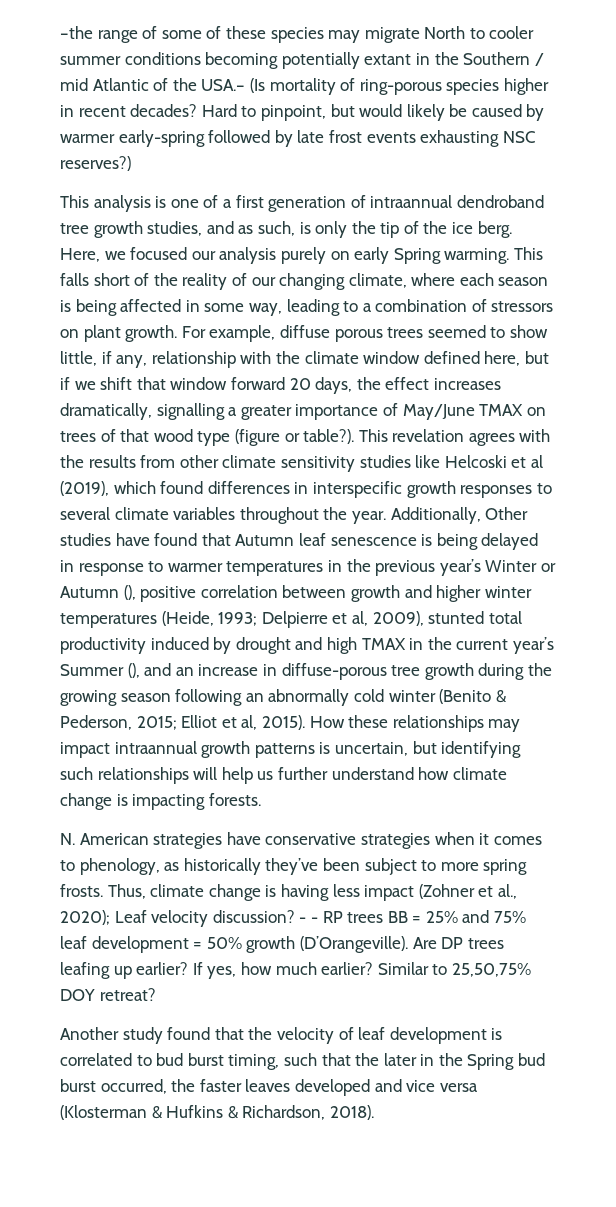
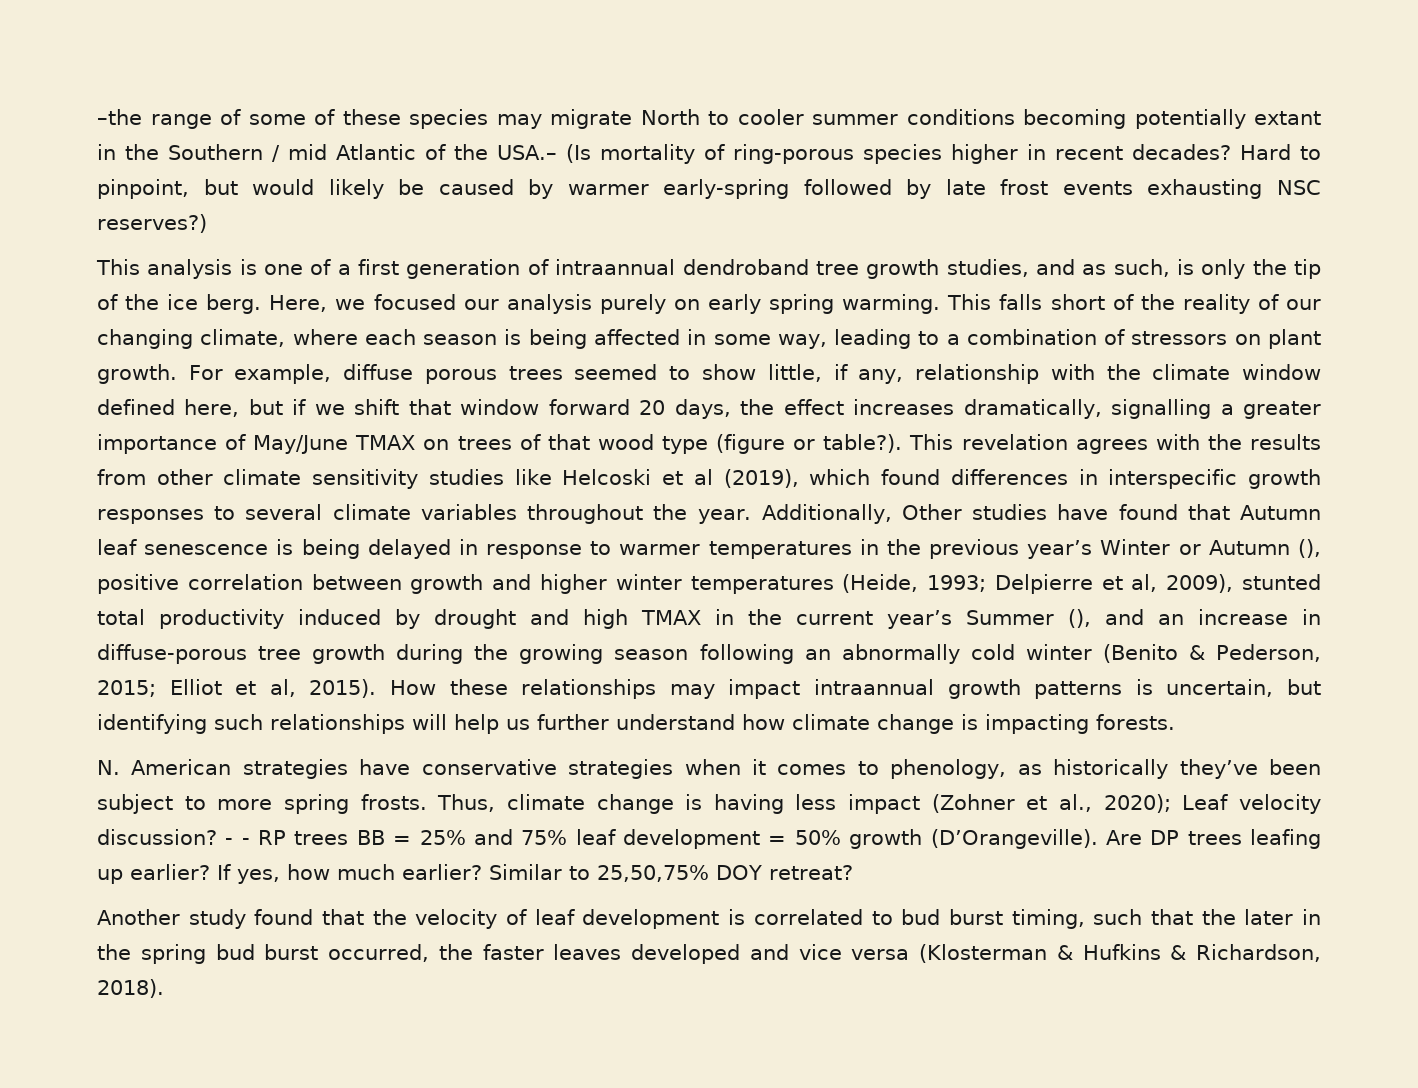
- Here, we focused our analysis purely on early Spring warming.
+ Here, we focused our analysis purely on early spring warming.
- Another study found that the velocity of leaf development is correlated to bud burst timing, such that the later in the Spring bud burst occurred, the faster leaves developed and vice versa (Klosterman & Hufkins & Richardson, 2018).
+ Another study found that the velocity of leaf development is correlated to bud burst timing, such that the later in the spring bud burst occurred, the faster leaves developed and vice versa (Klosterman & Hufkins & Richardson, 2018).

